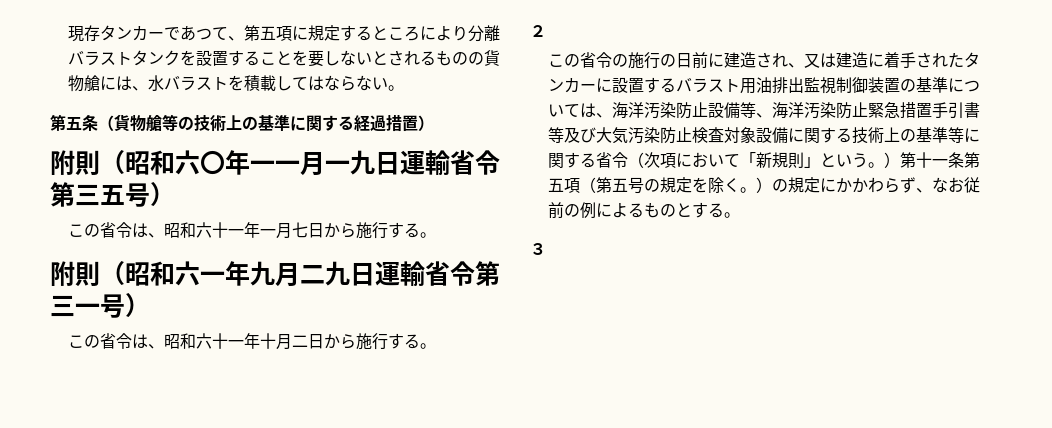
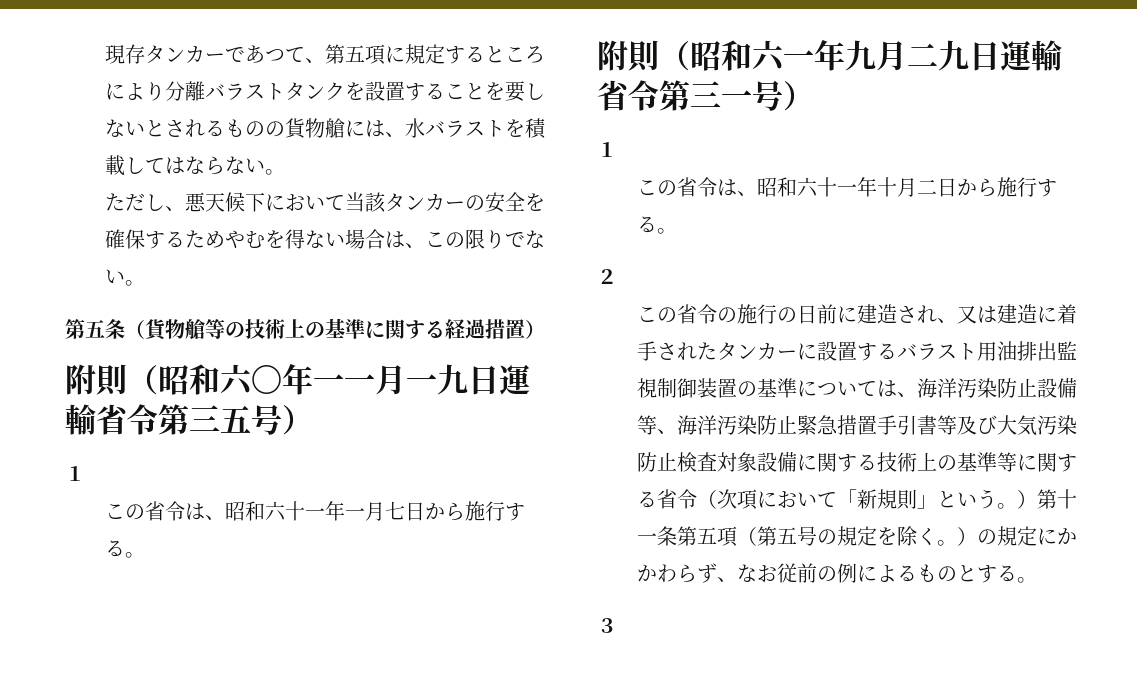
+ ただし、悪天候下において当該タンカーの安全を確保するためやむを得ない場合は、この限りでない。
  附則（昭和六〇年一一月一九日運輸省令第三五号）
+ １
  附則（昭和六一年九月二九日運輸省令第三一号）
+ １

